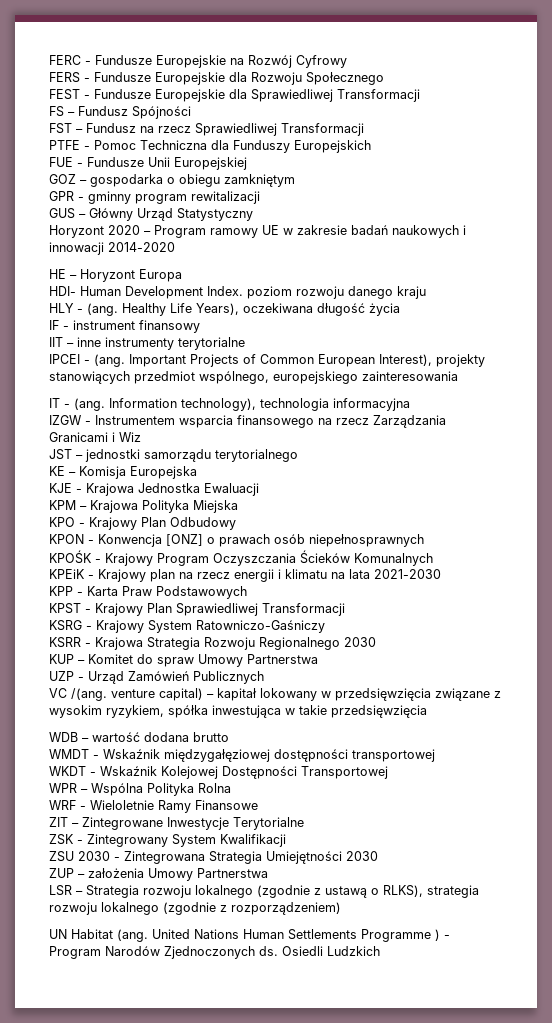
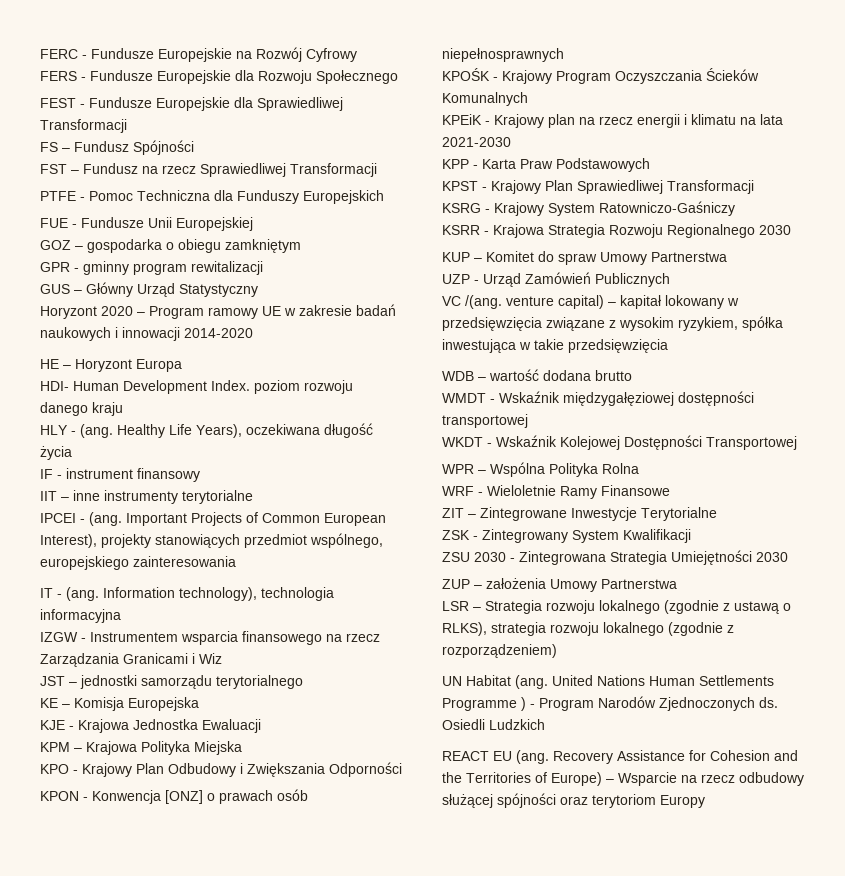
- KPO - Krajowy Plan Odbudowy
+ KPO - Krajowy Plan Odbudowy i Zwiększania Odporności
+ REACT EU (ang. Recovery Assistance for Cohesion and the Territories of Europe) – Wsparcie na rzecz odbudowy służącej spójności oraz terytoriom Europy

